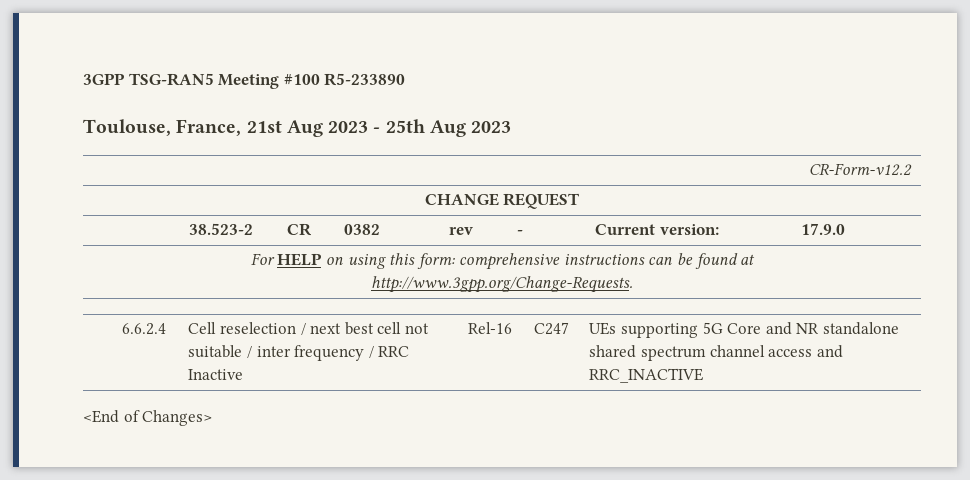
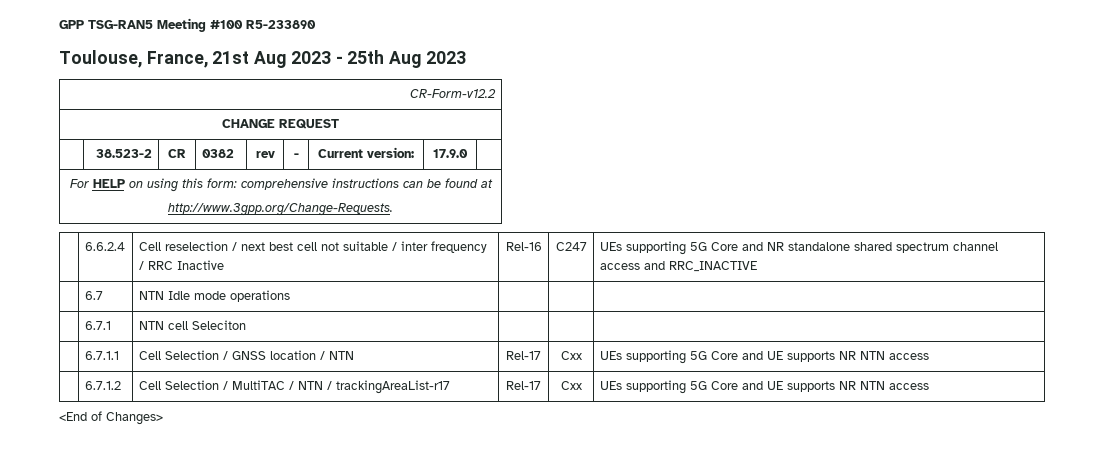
- 3GPP TSG-RAN5 Meeting #100 R5-233890
+ GPP TSG-RAN5 Meeting #100 R5-233890
+ | 6.7 | NTN Idle mode operations | | |
+ | 6.7.1 | NTN cell Seleciton | | |
+ | 6.7.1.1 | Cell Selection / GNSS location / NTN | Rel-17 | Cxx | UEs supporting 5G Core and UE supports NR NTN access
+ | 6.7.1.2 | Cell Selection / MultiTAC / NTN / trackingAreaList-r17 | Rel-17 | Cxx | UEs supporting 5G Core and UE supports NR NTN access

